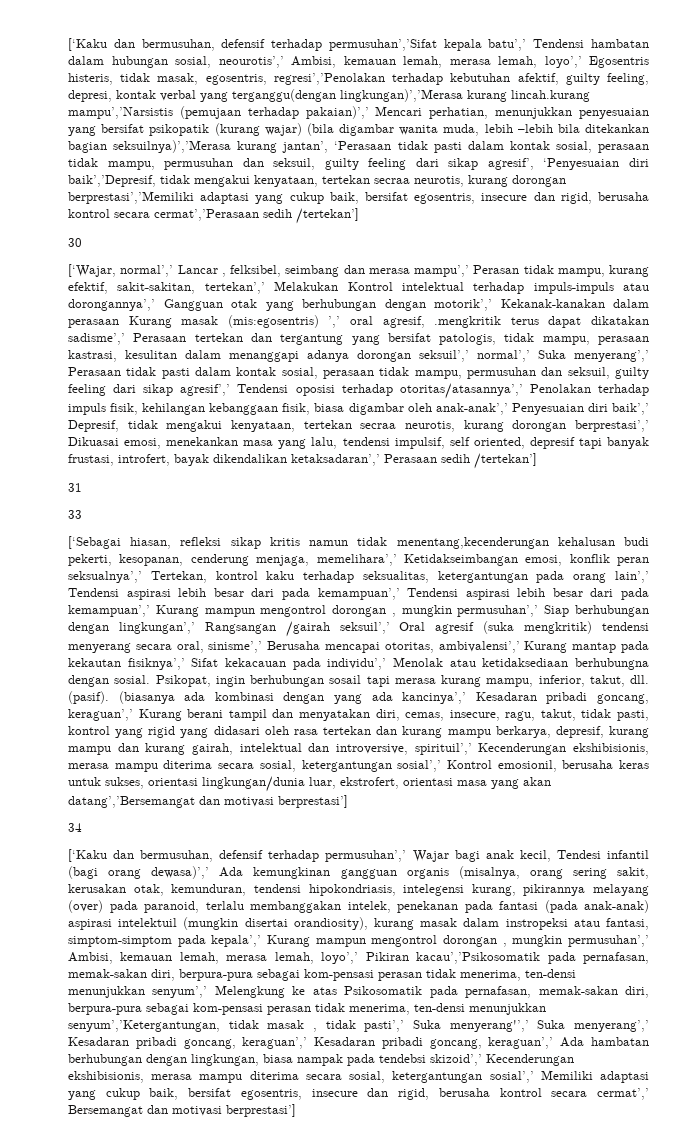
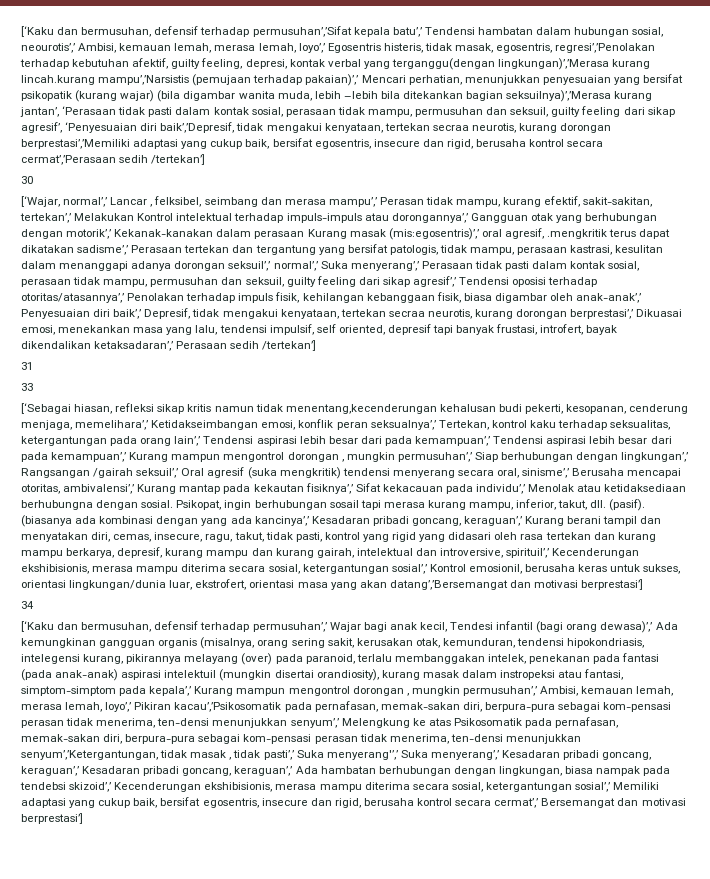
- [‘Wajar, normal’,’ Lancar , felksibel, seimbang dan merasa mampu’,’ Perasan tidak mampu, kurang efektif, sakit-sakitan, tertekan’,’ Melakukan Kontrol intelektual terhadap impuls-impuls atau dorongannya’,’ Gangguan otak yang berhubungan dengan motorik’,’ Kekanak-kanakan dalam perasaan Kurang masak (mis:egosentris) ’,’ oral agresif, .mengkritik terus dapat dikatakan sadisme’,’ Perasaan tertekan dan tergantung yang bersifat patologis, tidak mampu, perasaan kastrasi, kesulitan dalam menanggapi adanya dorongan seksuil’,’ normal’,’ Suka menyerang’,’ Perasaan tidak pasti dalam kontak sosial, perasaan tidak mampu, permusuhan dan seksuil, guilty feeling dari sikap agresif’,’ Tendensi oposisi terhadap otoritas/atasannya’,’ Penolakan terhadap impuls fisik, kehilangan kebanggaan fisik, biasa digambar oleh anak-anak’,’ Penyesuaian diri baik’,’ Depresif, tidak mengakui kenyataan, tertekan secraa neurotis, kurang dorongan berprestasi’,’ Dikuasai emosi, menekankan masa yang lalu, tendensi impulsif, self oriented, depresif tapi banyak frustasi, introfert, bayak dikendalikan ketaksadaran’,’ Perasaan sedih /tertekan’]
+ [‘Wajar, normal’,’ Lancar , felksibel, seimbang dan merasa mampu’,’ Perasan tidak mampu, kurang efektif, sakit-sakitan, tertekan’,’ Melakukan Kontrol intelektual terhadap impuls-impuls atau dorongannya’,’ Gangguan otak yang berhubungan dengan motorik’,’ Kekanak-kanakan dalam perasaan Kurang masak (mis:egosentris)’,’ oral agresif, .mengkritik terus dapat dikatakan sadisme’,’ Perasaan tertekan dan tergantung yang bersifat patologis, tidak mampu, perasaan kastrasi, kesulitan dalam menanggapi adanya dorongan seksuil’,’ normal’,’ Suka menyerang’,’ Perasaan tidak pasti dalam kontak sosial, perasaan tidak mampu, permusuhan dan seksuil, guilty feeling dari sikap agresif’,’ Tendensi oposisi terhadap otoritas/atasannya’,’ Penolakan terhadap impuls fisik, kehilangan kebanggaan fisik, biasa digambar oleh anak-anak’,’ Penyesuaian diri baik’,’ Depresif, tidak mengakui kenyataan, tertekan secraa neurotis, kurang dorongan berprestasi’,’ Dikuasai emosi, menekankan masa yang lalu, tendensi impulsif, self oriented, depresif tapi banyak frustasi, introfert, bayak dikendalikan ketaksadaran’,’ Perasaan sedih /tertekan’]

